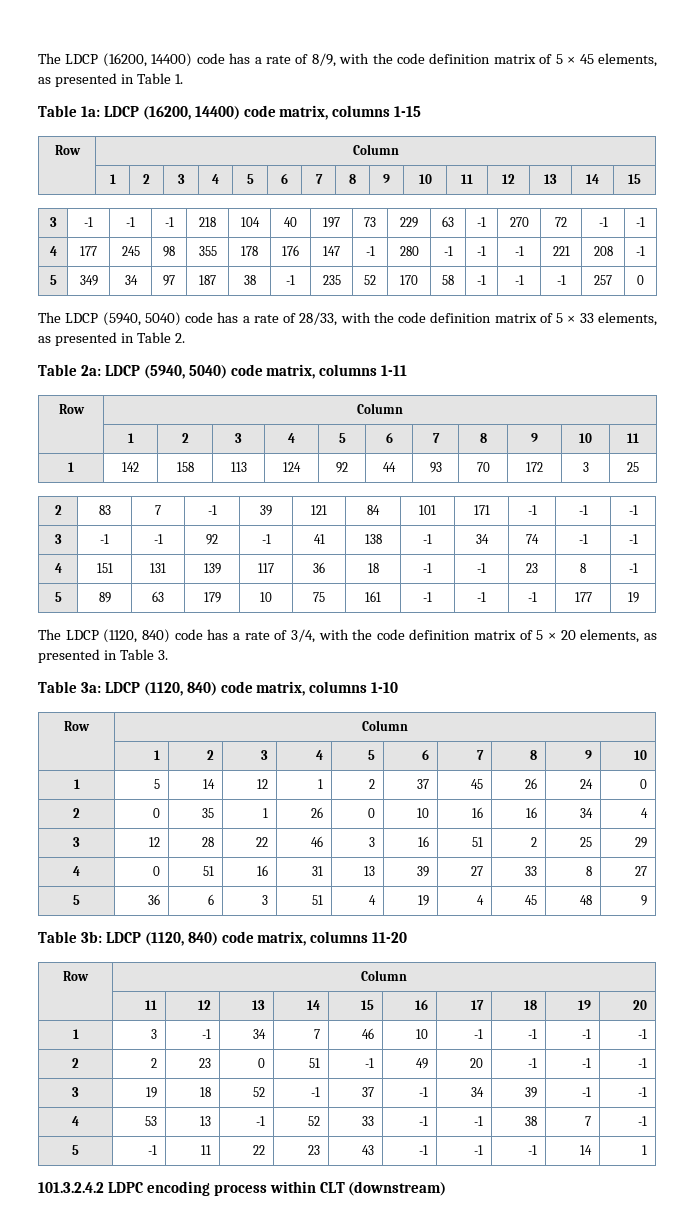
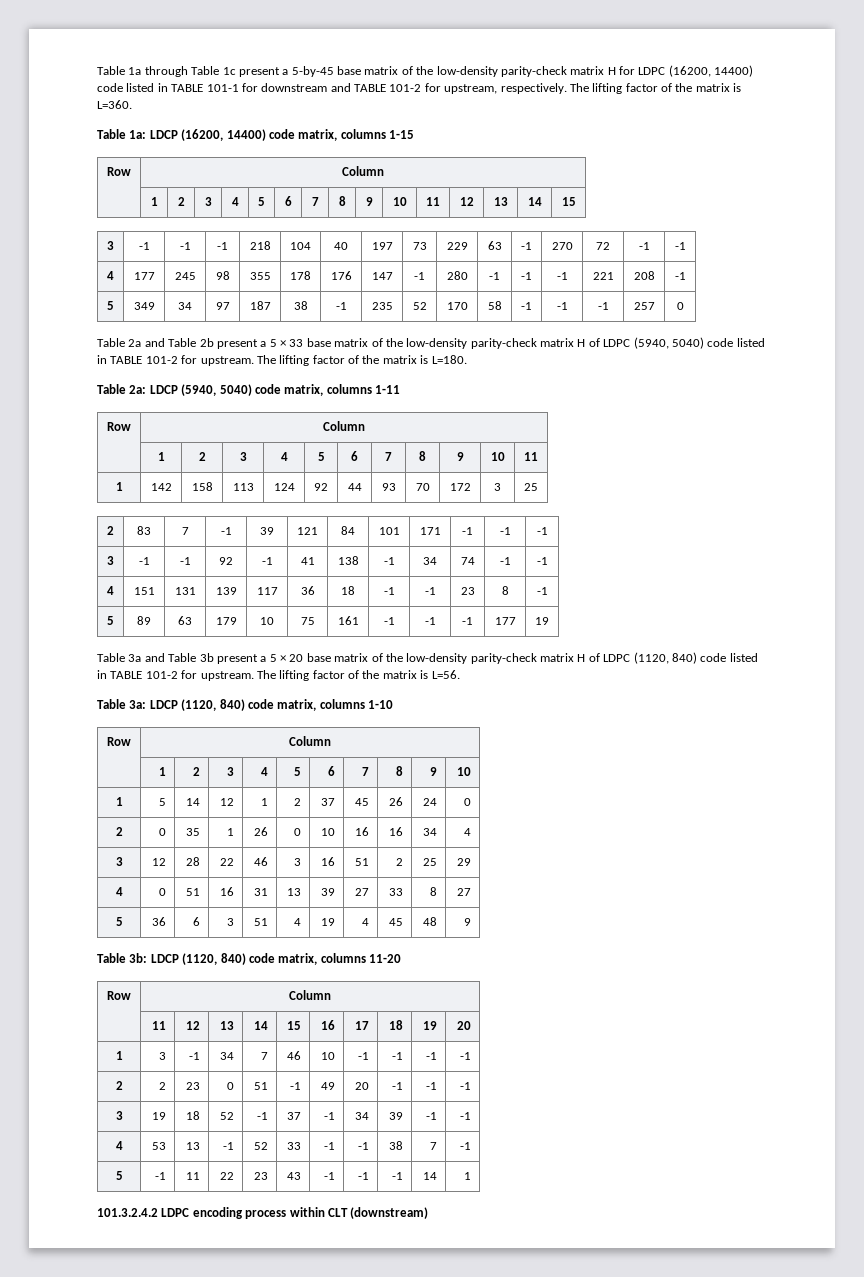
- The LDCP (16200, 14400) code has a rate of 8/9, with the code definition matrix of 5 × 45 elements, as presented in Table 1.
+ Table 1a through Table 1c present a 5-by-45 base matrix of the low-density parity-check matrix H for LDPC (16200, 14400) code listed in TABLE 101-1 for downstream and TABLE 101-2 for upstream, respectively. The lifting factor of the matrix is L=360.
- The LDCP (5940, 5040) code has a rate of 28/33, with the code definition matrix of 5 × 33 elements, as presented in Table 2.
+ Table 2a and Table 2b present a 5 × 33 base matrix of the low-density parity-check matrix H of LDPC (5940, 5040) code listed in TABLE 101-2 for upstream. The lifting factor of the matrix is L=180.
- The LDCP (1120, 840) code has a rate of 3/4, with the code definition matrix of 5 × 20 elements, as presented in Table 3.
+ Table 3a and Table 3b present a 5 × 20 base matrix of the low-density parity-check matrix H of LDPC (1120, 840) code listed in TABLE 101-2 for upstream. The lifting factor of the matrix is L=56.

